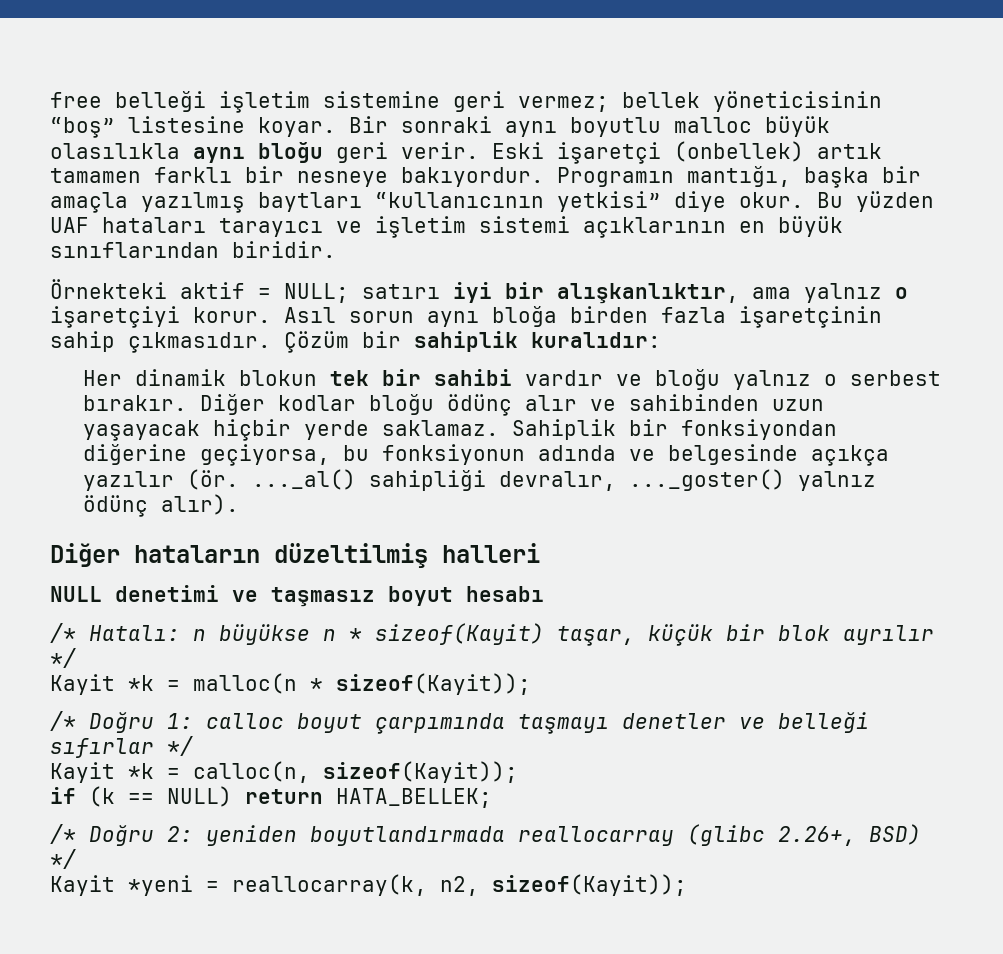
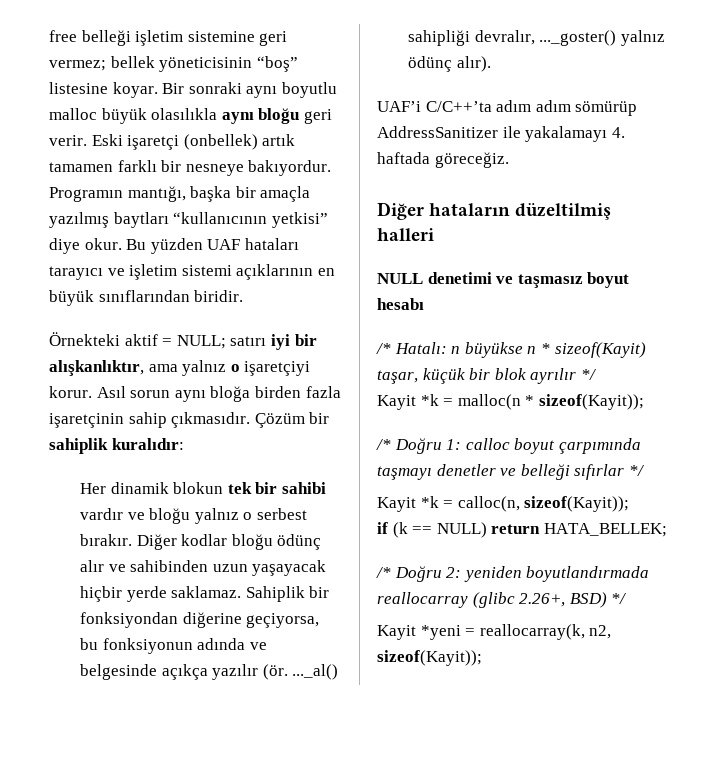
+ UAF’i C/C++’ta adım adım sömürüp AddressSanitizer ile yakalamayı 4. haftada göreceğiz.

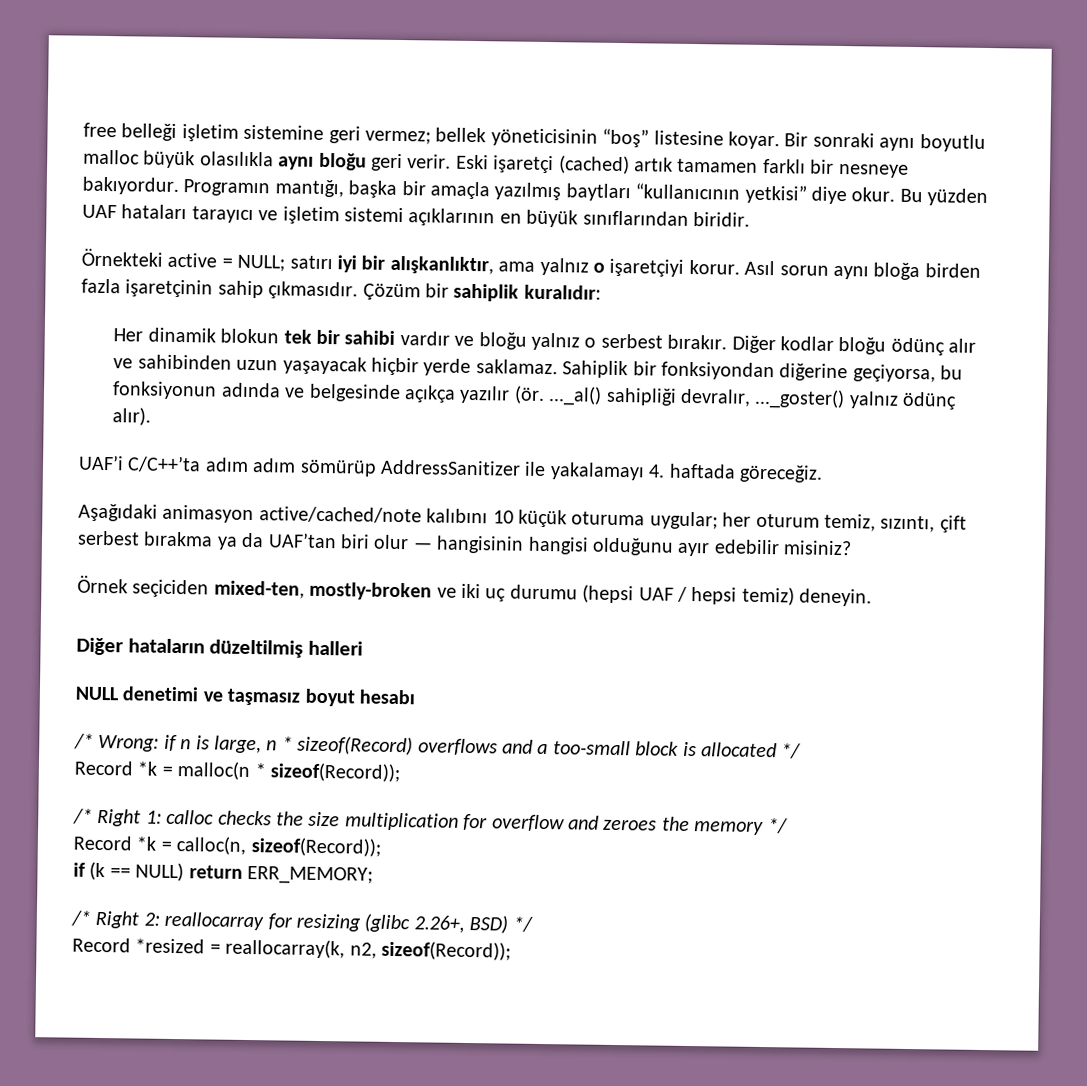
- Eski işaretçi (onbellek) artık tamamen farklı bir nesneye bakıyordur.
+ Eski işaretçi (cached) artık tamamen farklı bir nesneye bakıyordur.
- Örnekteki aktif = NULL; satırı iyi bir alışkanlıktır, ama yalnız o işaretçiyi korur.
+ Örnekteki active = NULL; satırı iyi bir alışkanlıktır, ama yalnız o işaretçiyi korur.
+ Aşağıdaki animasyon active/cached/note kalıbını 10 küçük oturuma uygular; her oturum temiz, sızıntı, çift serbest bırakma ya da UAF’tan biri olur — hangisinin hangisi olduğunu ayır edebilir misiniz?
+ Örnek seçiciden mixed-ten, mostly-broken ve iki uç durumu (hepsi UAF / hepsi temiz) deneyin.
- /* Hatalı: n büyükse n * sizeof(Kayit) taşar, küçük bir blok ayrılır */
- Kayit *k = malloc(n * sizeof(Kayit));
- /* Doğru 1: calloc boyut çarpımında taşmayı denetler ve belleği sıfırlar */
- Kayit *k = calloc(n, sizeof(Kayit));
+ /* Wrong: if n is large, n * sizeof(Record) overflows and a too-small block is allocated */
+ Record *k = malloc(n * sizeof(Record));
+ /* Right 1: calloc checks the size multiplication for overflow and zeroes the memory */
+ Record *k = calloc(n, sizeof(Record));
- if (k == NULL) return HATA_BELLEK;
- /* Doğru 2: yeniden boyutlandırmada reallocarray (glibc 2.26+, BSD) */
+ if (k == NULL) return ERR_MEMORY;
+ /* Right 2: reallocarray for resizing (glibc 2.26+, BSD) */
- Kayit *yeni = reallocarray(k, n2, sizeof(Kayit));
+ Record *resized = reallocarray(k, n2, sizeof(Record));

